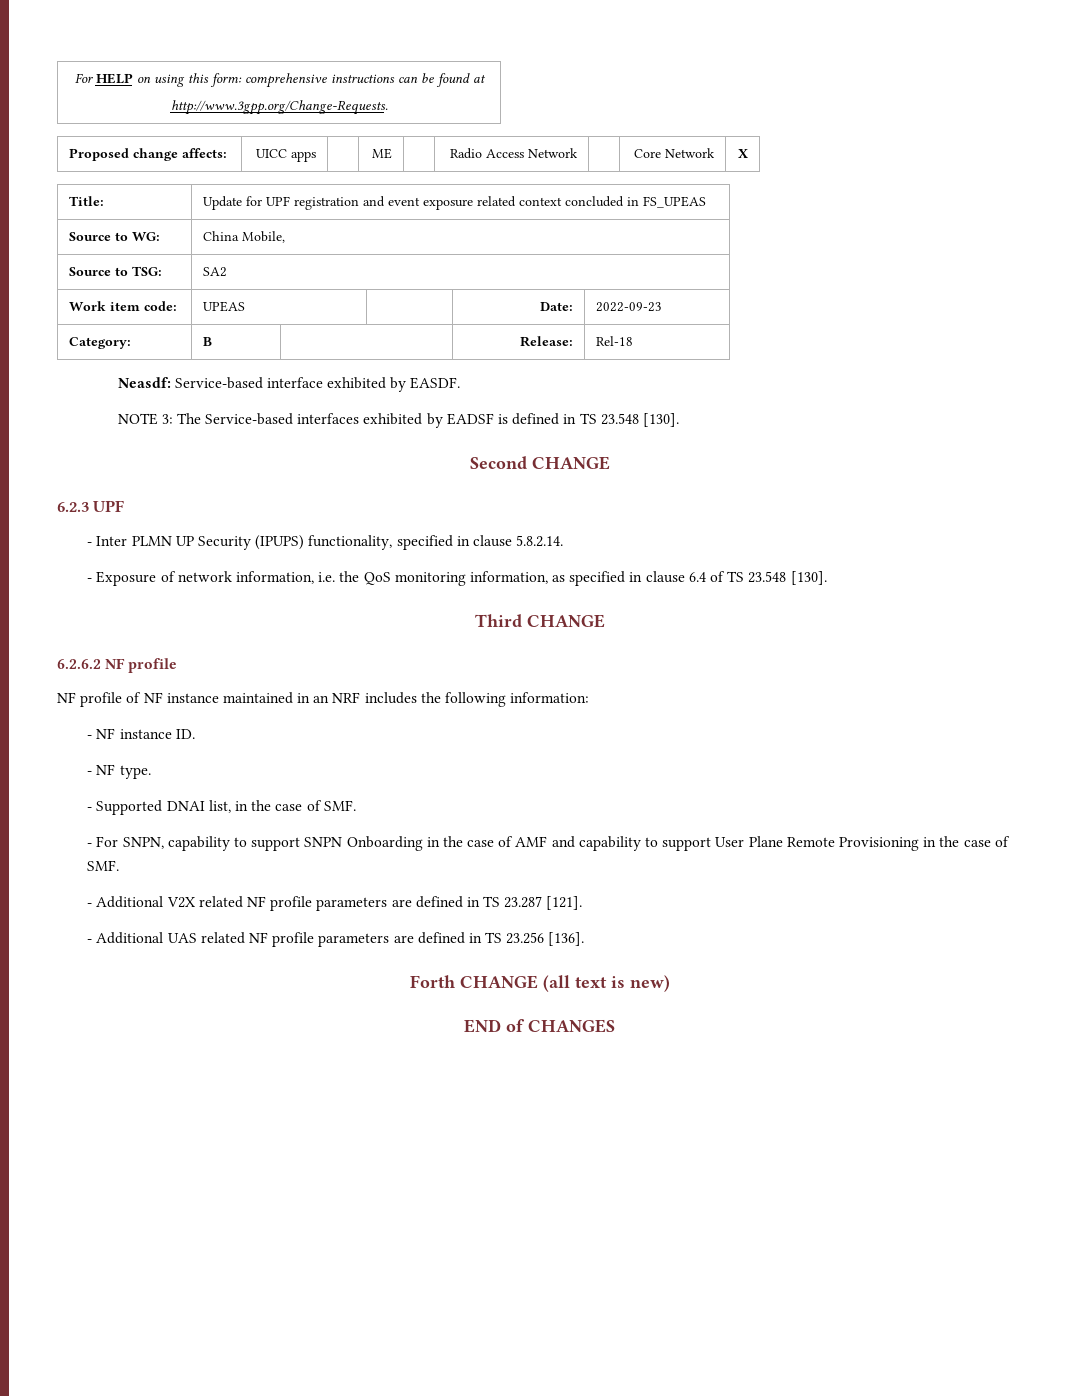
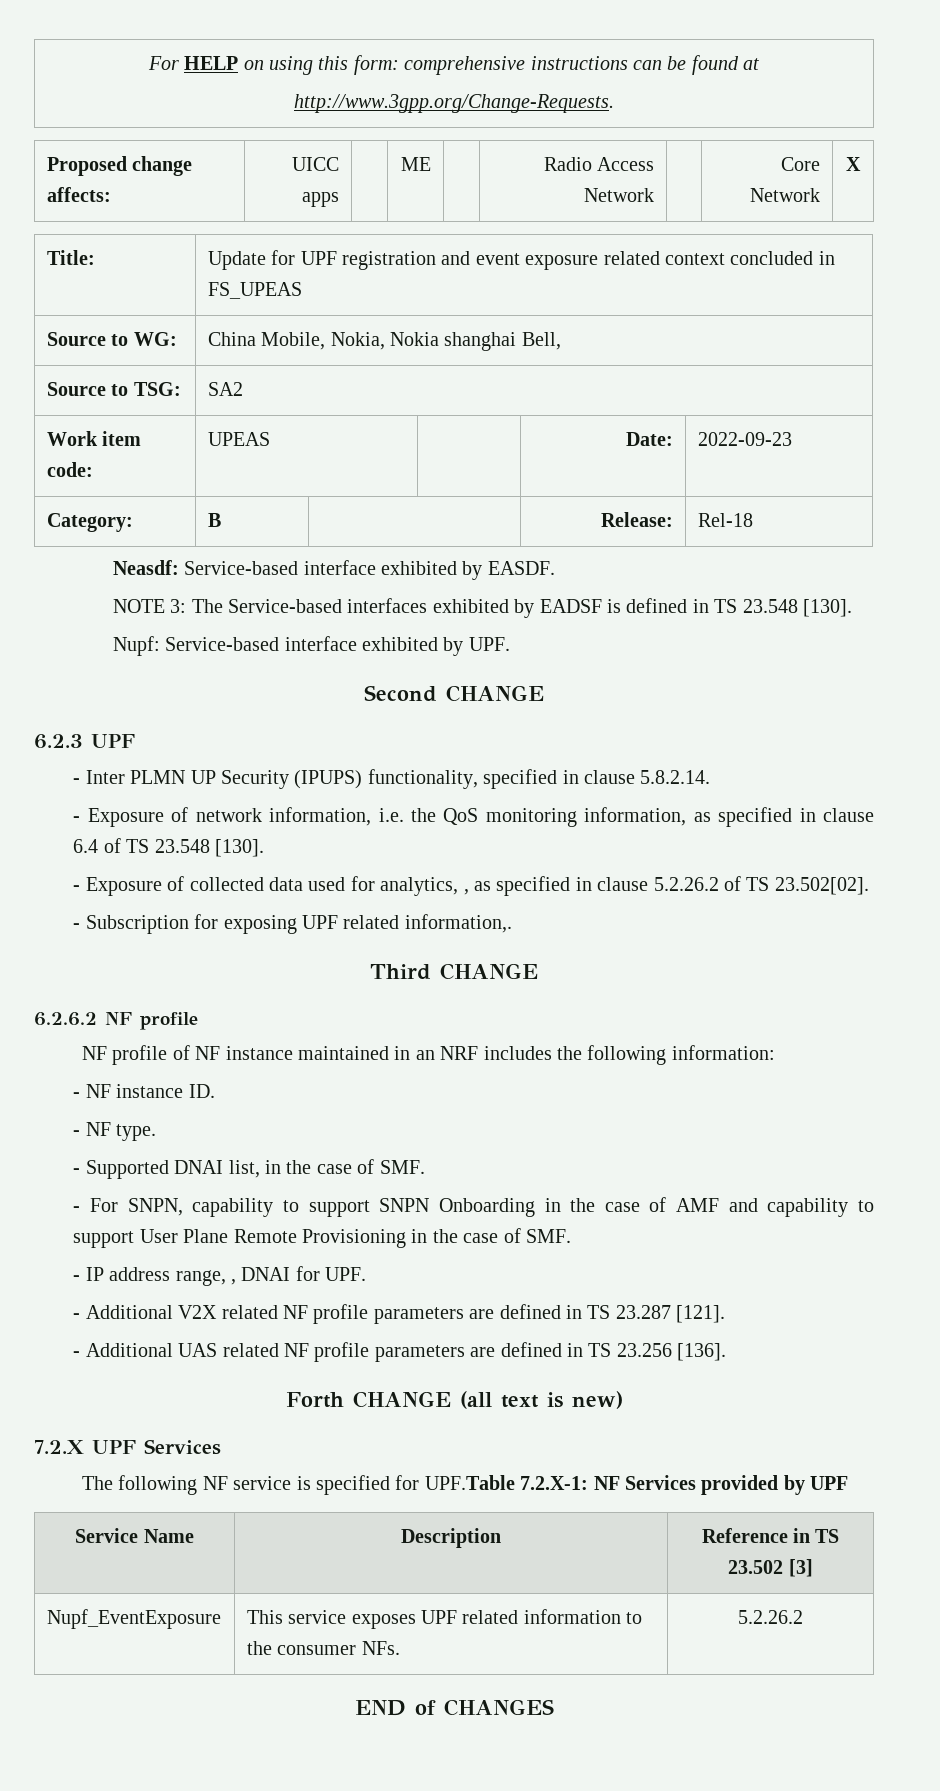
- Source to WG: | China Mobile,
+ Source to WG: | China Mobile, Nokia, Nokia shanghai Bell,
+ Nupf: Service-based interface exhibited by UPF.
+ - Exposure of collected data used for analytics, , as specified in clause 5.2.26.2 of TS 23.502[02].
+ - Subscription for exposing UPF related information,.
+ - IP address range, , DNAI for UPF.
+ 7.2.X UPF Services
+ The following NF service is specified for UPF.Table 7.2.X-1: NF Services provided by UPF
+ Service Name | Description | Reference in TS 23.502 [3]
+ Nupf_EventExposure | This service exposes UPF related information to the consumer NFs. | 5.2.26.2

